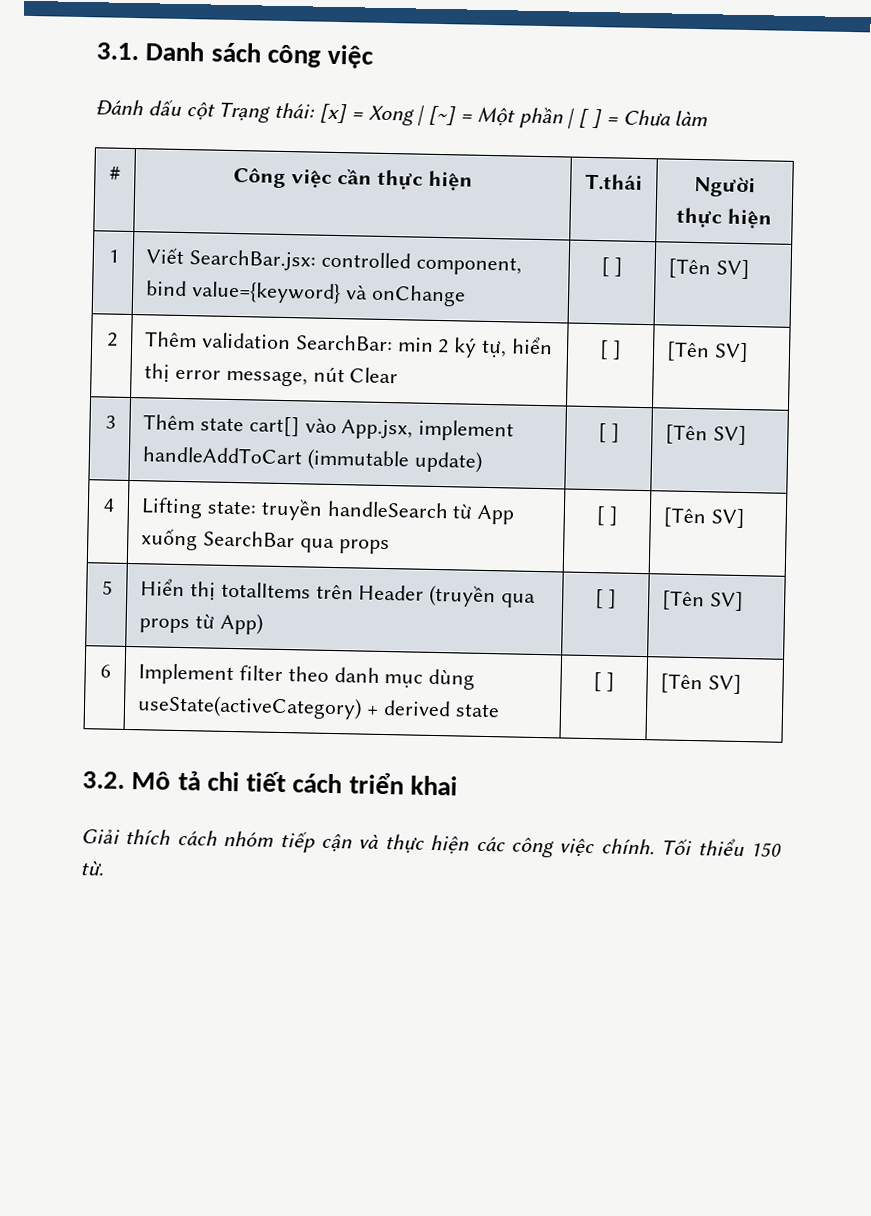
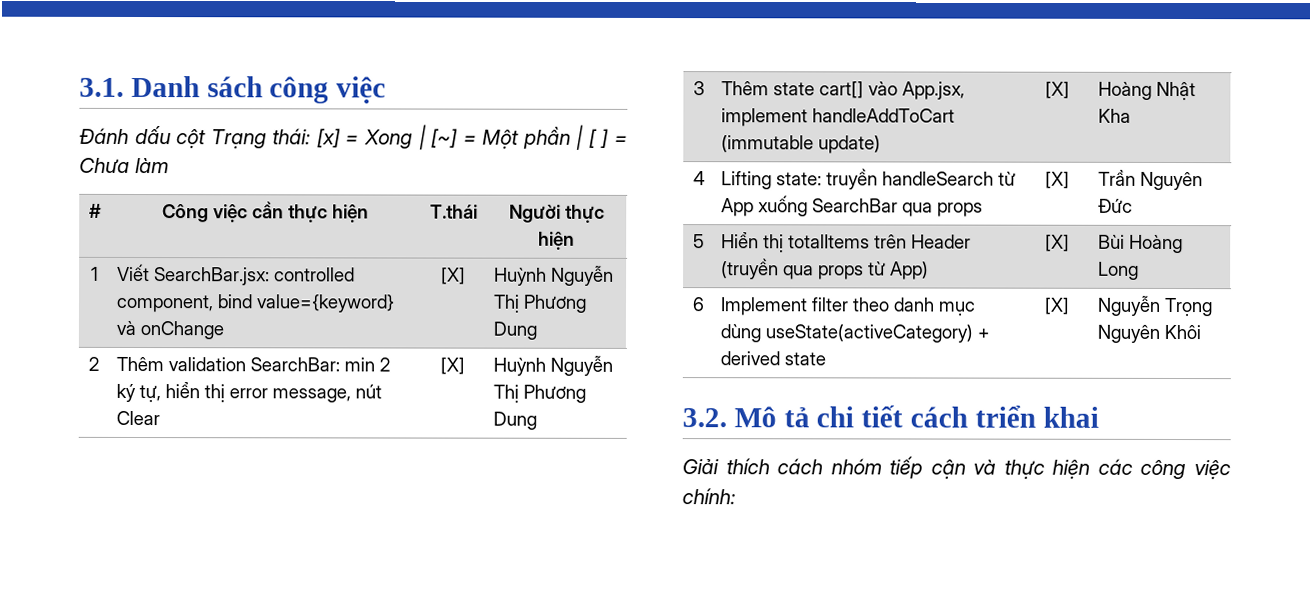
- 1 | Viết SearchBar.jsx: controlled component, bind value={keyword} và onChange | [ ] | [Tên SV]
+ 1 | Viết SearchBar.jsx: controlled component, bind value={keyword} và onChange | [X] | Huỳnh Nguyễn Thị Phương Dung
- 2 | Thêm validation SearchBar: min 2 ký tự, hiển thị error message, nút Clear | [ ] | [Tên SV]
+ 2 | Thêm validation SearchBar: min 2 ký tự, hiển thị error message, nút Clear | [X] | Huỳnh Nguyễn Thị Phương Dung
- 3 | Thêm state cart[] vào App.jsx, implement handleAddToCart (immutable update) | [ ] | [Tên SV]
+ 3 | Thêm state cart[] vào App.jsx, implement handleAddToCart (immutable update) | [X] | Hoàng Nhật Kha
- 4 | Lifting state: truyền handleSearch từ App xuống SearchBar qua props | [ ] | [Tên SV]
+ 4 | Lifting state: truyền handleSearch từ App xuống SearchBar qua props | [X] | Trần Nguyên Đức
- 5 | Hiển thị totalItems trên Header (truyền qua props từ App) | [ ] | [Tên SV]
+ 5 | Hiển thị totalItems trên Header (truyền qua props từ App) | [X] | Bùi Hoàng Long
- 6 | Implement filter theo danh mục dùng useState(activeCategory) + derived state | [ ] | [Tên SV]
+ 6 | Implement filter theo danh mục dùng useState(activeCategory) + derived state | [X] | Nguyễn Trọng Nguyên Khôi
- Giải thích cách nhóm tiếp cận và thực hiện các công việc chính. Tối thiểu 150 từ.
+ Giải thích cách nhóm tiếp cận và thực hiện các công việc chính:

